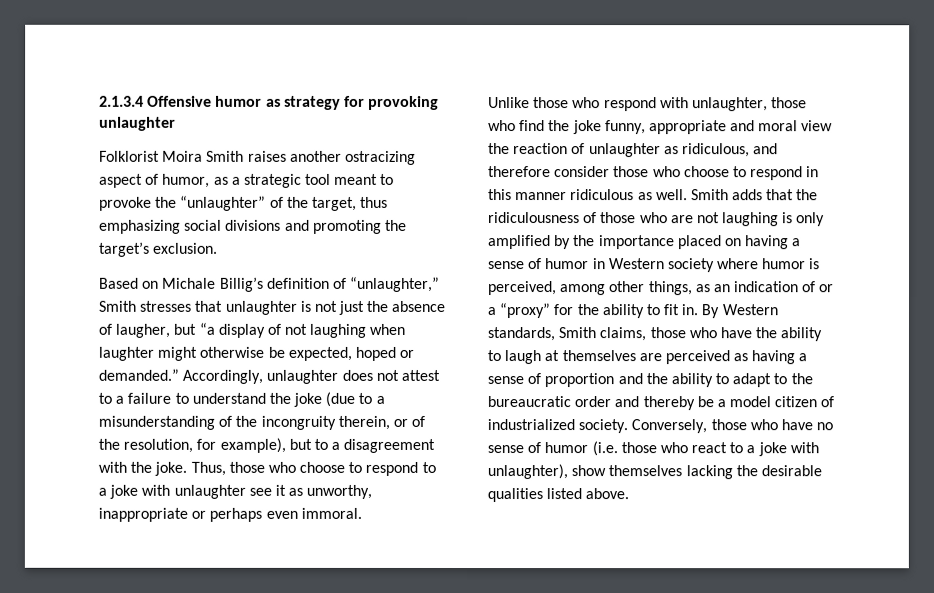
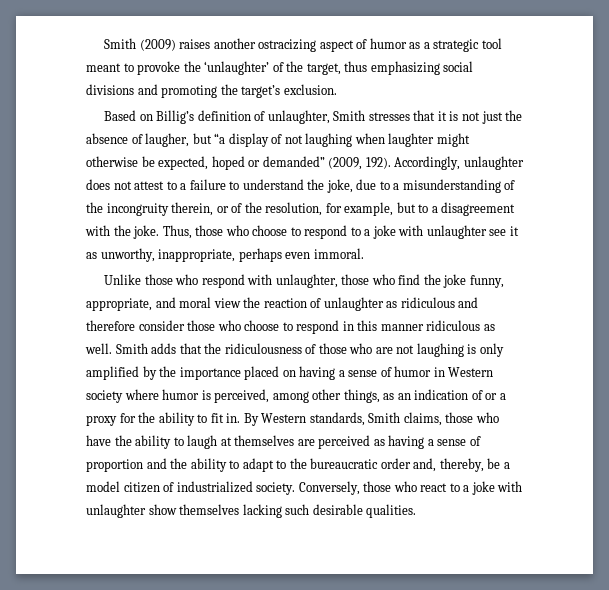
- 2.1.3.4 Offensive humor as strategy for provoking unlaughter
- Folklorist Moira Smith raises another ostracizing aspect of humor, as a strategic tool meant to provoke the “unlaughter” of the target, thus emphasizing social divisions and promoting the target’s exclusion.
+ Smith (2009) raises another ostracizing aspect of humor as a strategic tool meant to provoke the ‘unlaughter’ of the target, thus emphasizing social divisions and promoting the target’s exclusion.
- Based on Michale Billig’s definition of “unlaughter,” Smith stresses that unlaughter is not just the absence of laugher, but “a display of not laughing when laughter might otherwise be expected, hoped or demanded.”
+ Based on Billig’s definition of unlaughter, Smith stresses that it is not just the absence of laugher, but “a display of not laughing when laughter might otherwise be expected, hoped or demanded” (2009, 192).
- Accordingly, unlaughter does not attest to a failure to understand the joke (due to a misunderstanding of the incongruity therein, or of the resolution, for example), but to a disagreement with the joke.
+ Accordingly, unlaughter does not attest to a failure to understand the joke, due to a misunderstanding of the incongruity therein, or of the resolution, for example, but to a disagreement with the joke.
- Thus, those who choose to respond to a joke with unlaughter see it as unworthy, inappropriate or perhaps even immoral.
+ Thus, those who choose to respond to a joke with unlaughter see it as unworthy, inappropriate, perhaps even immoral.
- Unlike those who respond with unlaughter, those who find the joke funny, appropriate and moral view the reaction of unlaughter as ridiculous, and therefore consider those who choose to respond in this manner ridiculous as well.
+ Unlike those who respond with unlaughter, those who find the joke funny, appropriate, and moral view the reaction of unlaughter as ridiculous and therefore consider those who choose to respond in this manner ridiculous as well.
- Smith adds that the ridiculousness of those who are not laughing is only amplified by the importance placed on having a sense of humor in Western society where humor is perceived, among other things, as an indication of or a “proxy” for the ability to fit in.
+ Smith adds that the ridiculousness of those who are not laughing is only amplified by the importance placed on having a sense of humor in Western society where humor is perceived, among other things, as an indication of or a proxy for the ability to fit in.
- By Western standards, Smith claims, those who have the ability to laugh at themselves are perceived as having a sense of proportion and the ability to adapt to the bureaucratic order and thereby be a model citizen of industrialized society.
+ By Western standards, Smith claims, those who have the ability to laugh at themselves are perceived as having a sense of proportion and the ability to adapt to the bureaucratic order and, thereby, be a model citizen of industrialized society.
- Conversely, those who have no sense of humor (i.e. those who react to a joke with unlaughter), show themselves lacking the desirable qualities listed above.
+ Conversely, those who react to a joke with unlaughter show themselves lacking such desirable qualities.

